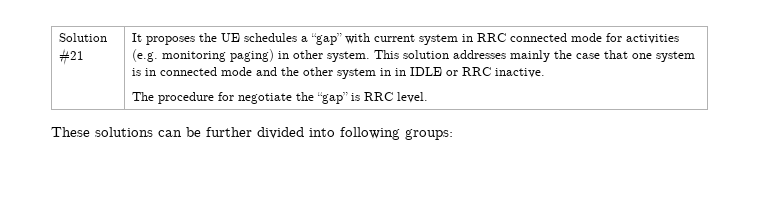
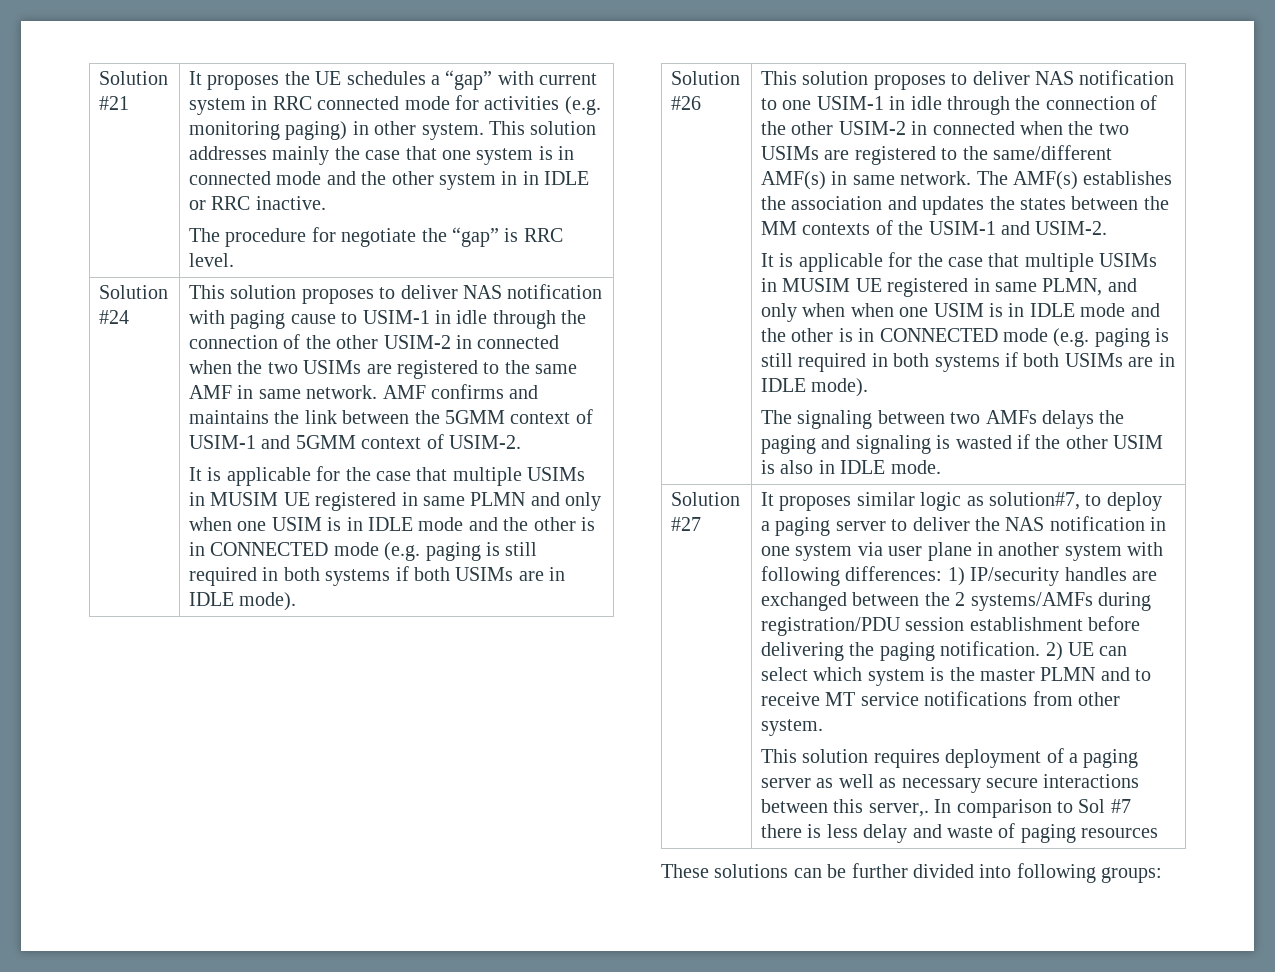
+ Solution #24 | This solution proposes to deliver NAS notification with paging cause to USIM-1 in idle through the connection of the other USIM-2 in connected when the two USIMs are registered to the same AMF in same network. AMF confirms and maintains the link between the 5GMM context of USIM-1 and 5GMM context of USIM-2.
+ It is applicable for the case that multiple USIMs in MUSIM UE registered in same PLMN and only when one USIM is in IDLE mode and the other is in CONNECTED mode (e.g. paging is still required in both systems if both USIMs are in IDLE mode).
+ Solution #26 | This solution proposes to deliver NAS notification to one USIM-1 in idle through the connection of the other USIM-2 in connected when the two USIMs are registered to the same/different AMF(s) in same network. The AMF(s) establishes the association and updates the states between the MM contexts of the USIM-1 and USIM-2.
+ It is applicable for the case that multiple USIMs in MUSIM UE registered in same PLMN, and only when when one USIM is in IDLE mode and the other is in CONNECTED mode (e.g. paging is still required in both systems if both USIMs are in IDLE mode).
+ The signaling between two AMFs delays the paging and signaling is wasted if the other USIM is also in IDLE mode.
+ Solution #27 | It proposes similar logic as solution#7, to deploy a paging server to deliver the NAS notification in one system via user plane in another system with following differences: 1) IP/security handles are exchanged between the 2 systems/AMFs during registration/PDU session establishment before delivering the paging notification. 2) UE can select which system is the master PLMN and to receive MT service notifications from other system.
+ This solution requires deployment of a paging server as well as necessary secure interactions between this server,. In comparison to Sol #7 there is less delay and waste of paging resources

